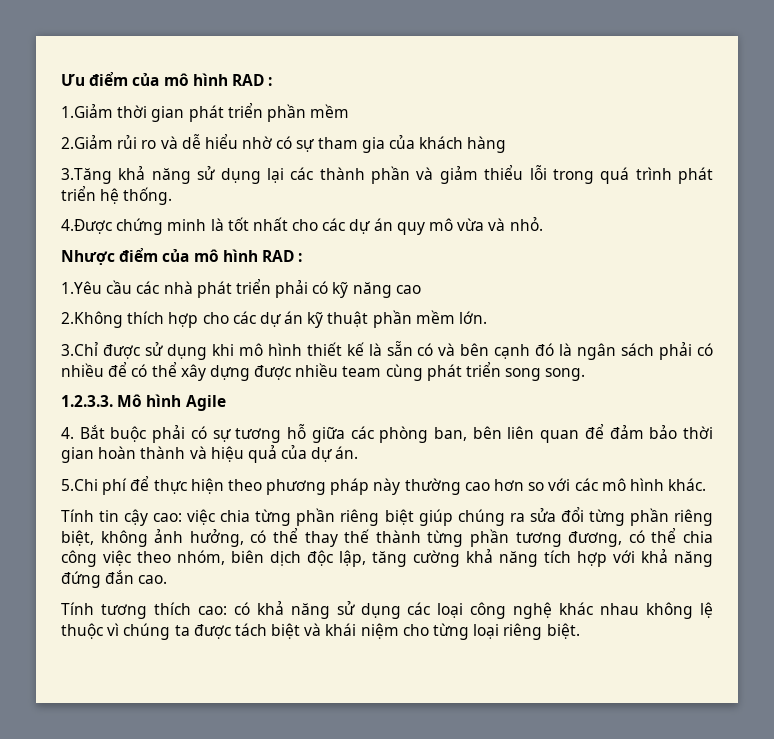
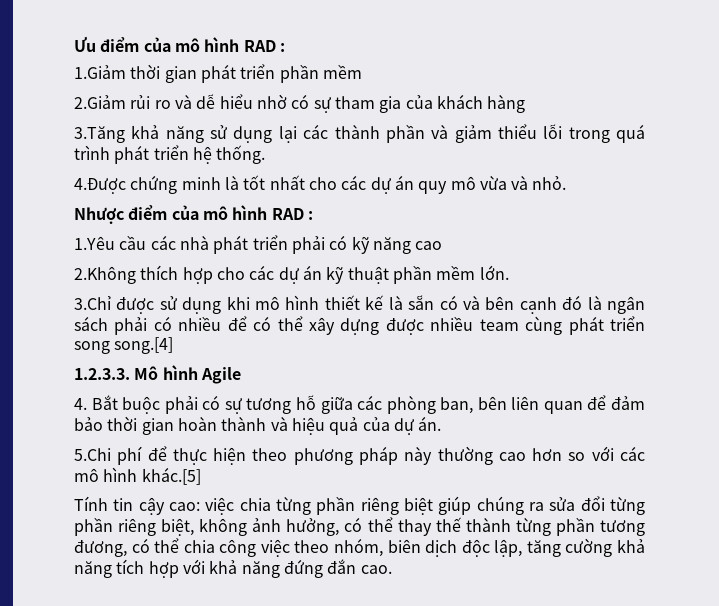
- 3.Chỉ được sử dụng khi mô hình thiết kế là sẵn có và bên cạnh đó là ngân sách phải có nhiều để có thể xây dựng được nhiều team cùng phát triển song song.
+ 3.Chỉ được sử dụng khi mô hình thiết kế là sẵn có và bên cạnh đó là ngân sách phải có nhiều để có thể xây dựng được nhiều team cùng phát triển song song.[4]
- 5.Chi phí để thực hiện theo phương pháp này thường cao hơn so với các mô hình khác.
+ 5.Chi phí để thực hiện theo phương pháp này thường cao hơn so với các mô hình khác.[5]
- Tính tương thích cao: có khả năng sử dụng các loại công nghệ khác nhau không lệ thuộc vì chúng ta được tách biệt và khái niệm cho từng loại riêng biệt.

